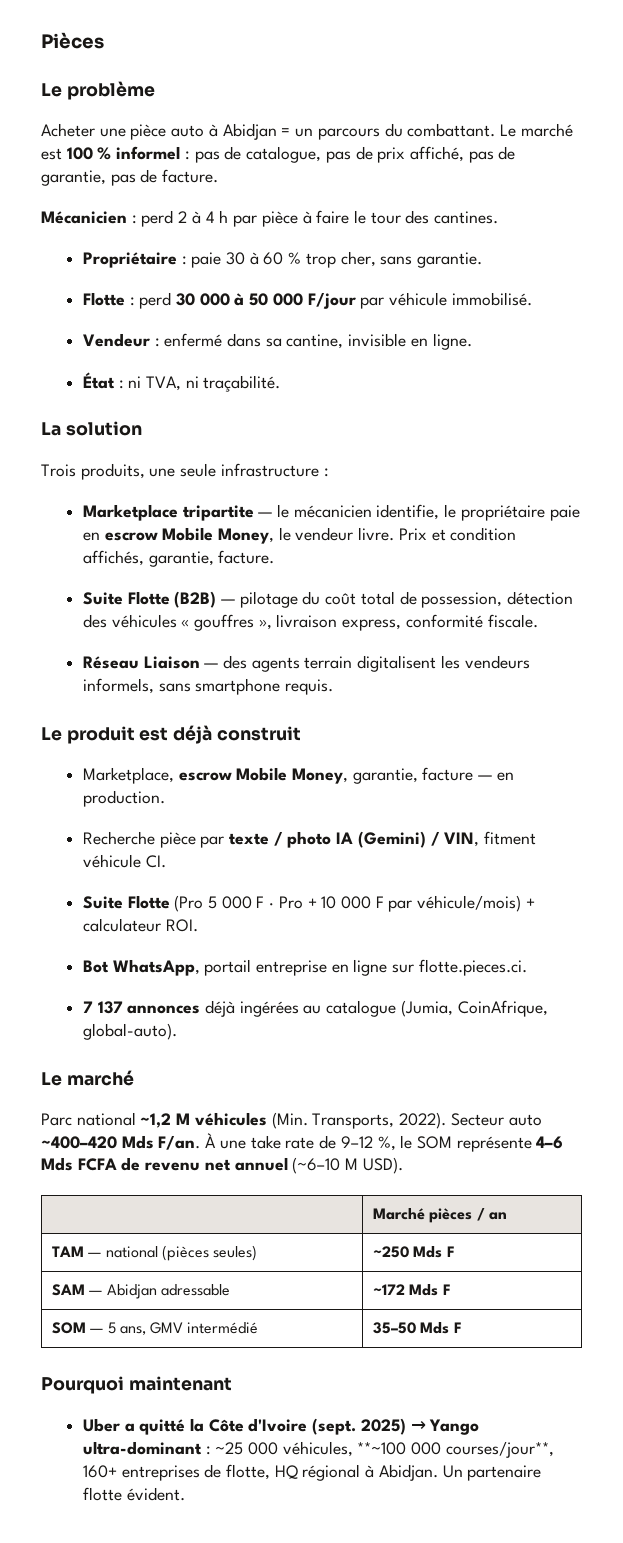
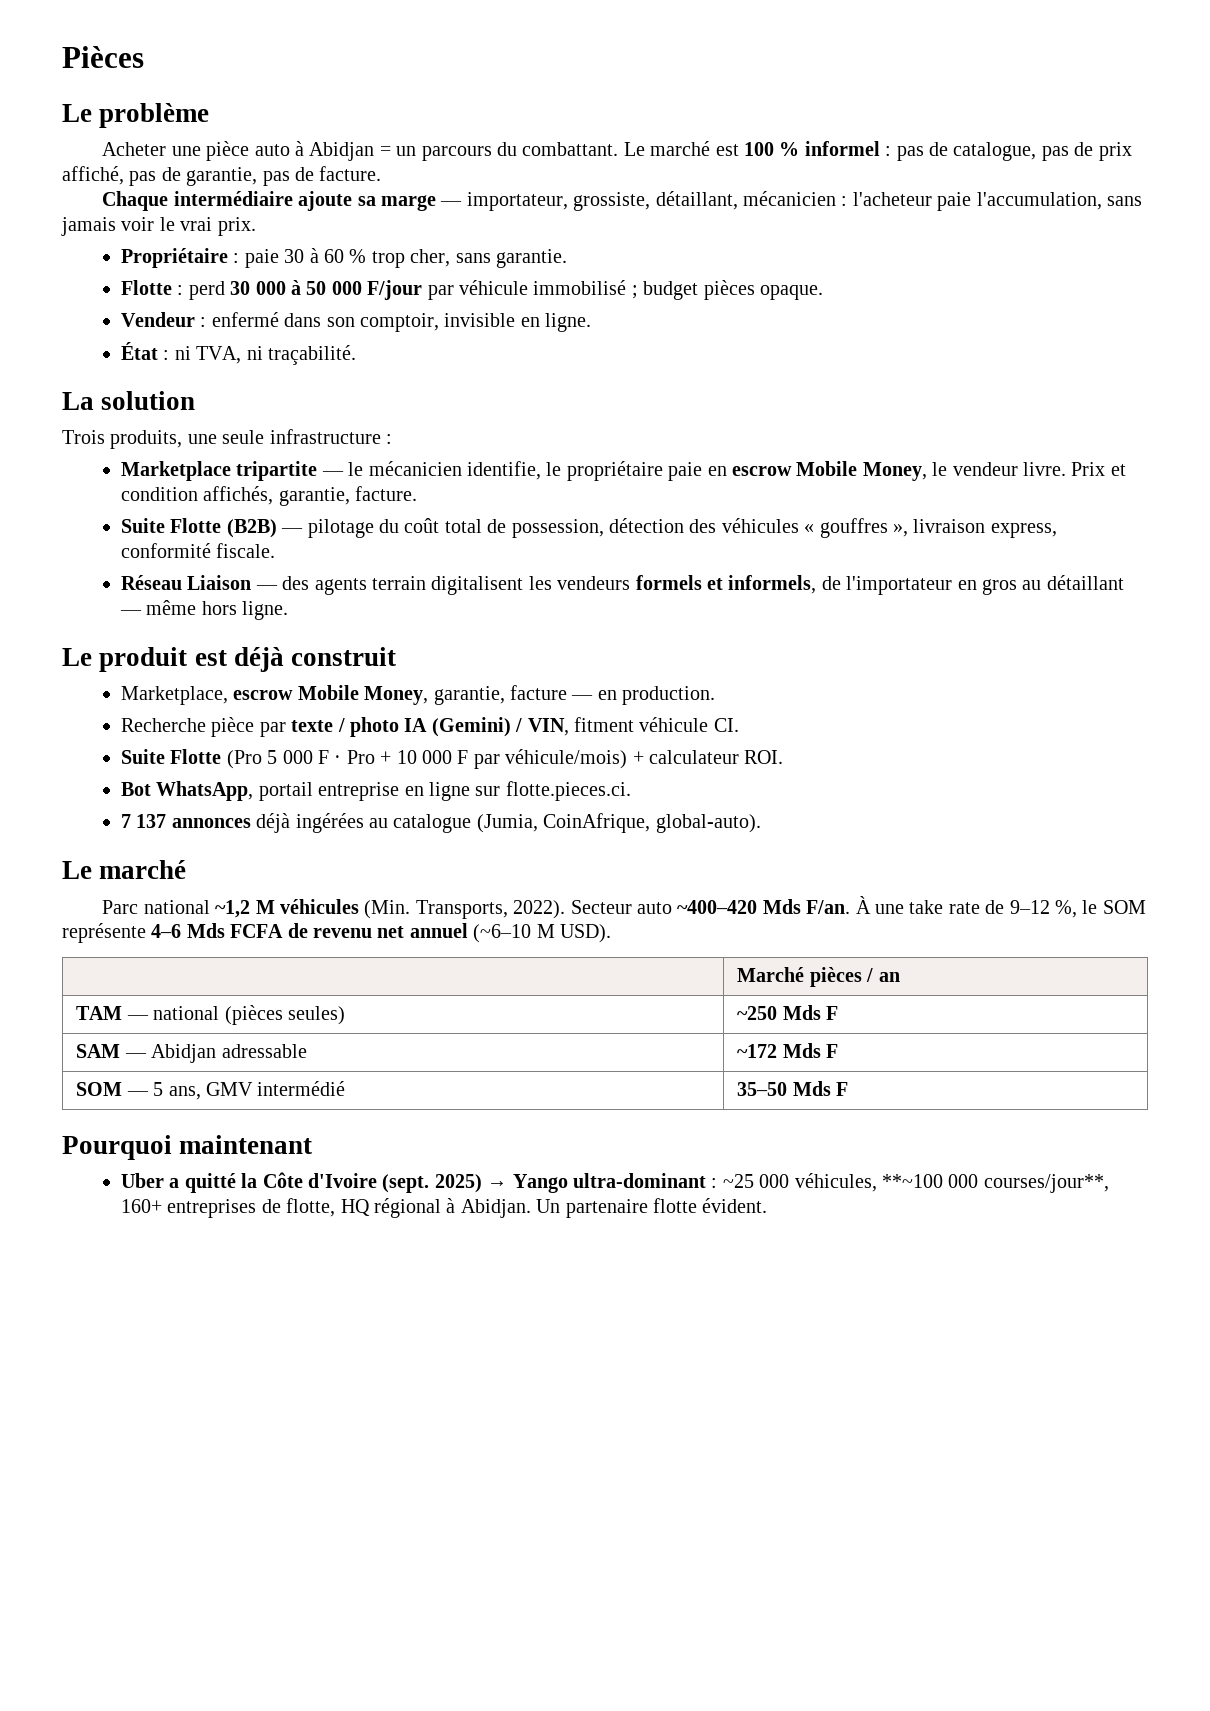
- Mécanicien : perd 2 à 4 h par pièce à faire le tour des cantines.
+ Chaque intermédiaire ajoute sa marge — importateur, grossiste, détaillant, mécanicien : l'acheteur paie l'accumulation, sans jamais voir le vrai prix.
- Flotte : perd 30 000 à 50 000 F/jour par véhicule immobilisé.
+ Flotte : perd 30 000 à 50 000 F/jour par véhicule immobilisé ; budget pièces opaque.
- Vendeur : enfermé dans sa cantine, invisible en ligne.
+ Vendeur : enfermé dans son comptoir, invisible en ligne.
- Réseau Liaison — des agents terrain digitalisent les vendeurs informels, sans smartphone requis.
+ Réseau Liaison — des agents terrain digitalisent les vendeurs formels et informels, de l'importateur en gros au détaillant — même hors ligne.

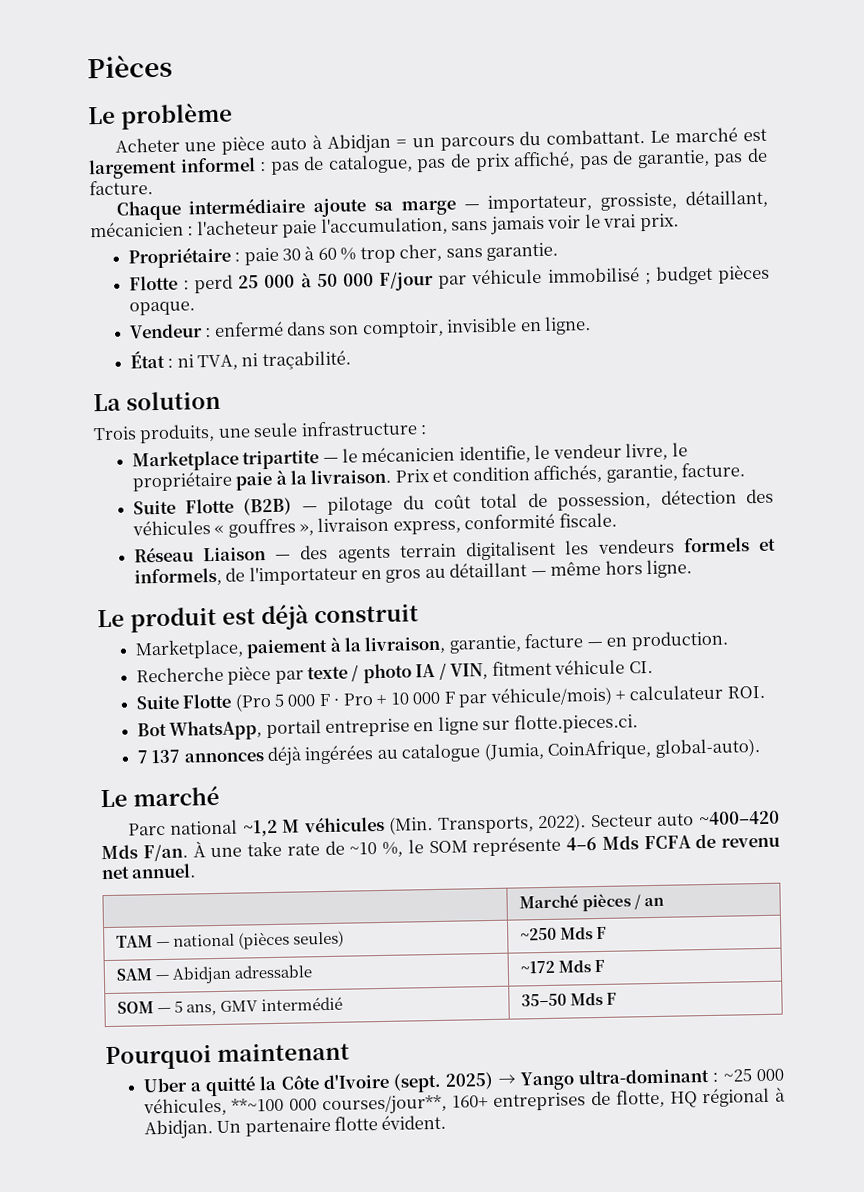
- Le marché est 100 % informel : pas de catalogue, pas de prix affiché, pas de garantie, pas de facture.
+ Le marché est largement informel : pas de catalogue, pas de prix affiché, pas de garantie, pas de facture.
- Flotte : perd 30 000 à 50 000 F/jour par véhicule immobilisé ; budget pièces opaque.
+ Flotte : perd 25 000 à 50 000 F/jour par véhicule immobilisé ; budget pièces opaque.
- Marketplace tripartite — le mécanicien identifie, le propriétaire paie en escrow Mobile Money, le vendeur livre.
+ Marketplace tripartite — le mécanicien identifie, le vendeur livre, le propriétaire paie à la livraison.
- Marketplace, escrow Mobile Money, garantie, facture — en production.
+ Marketplace, paiement à la livraison, garantie, facture — en production.
- Recherche pièce par texte / photo IA (Gemini) / VIN, fitment véhicule CI.
+ Recherche pièce par texte / photo IA / VIN, fitment véhicule CI.
- À une take rate de 9–12 %, le SOM représente 4–6 Mds FCFA de revenu net annuel (~6–10 M USD).
+ À une take rate de ~10 %, le SOM représente 4–6 Mds FCFA de revenu net annuel.

